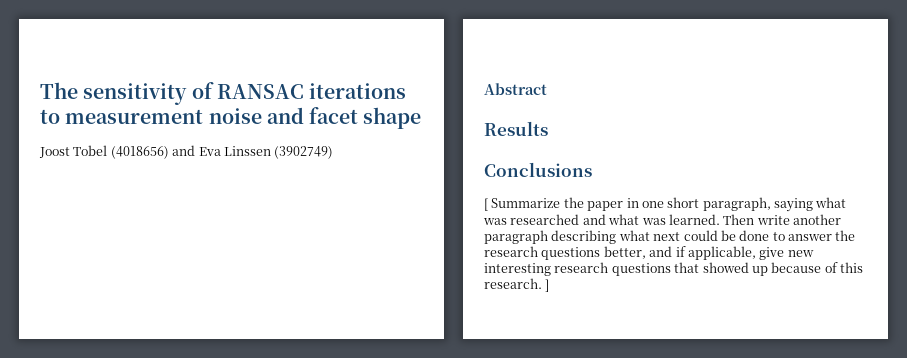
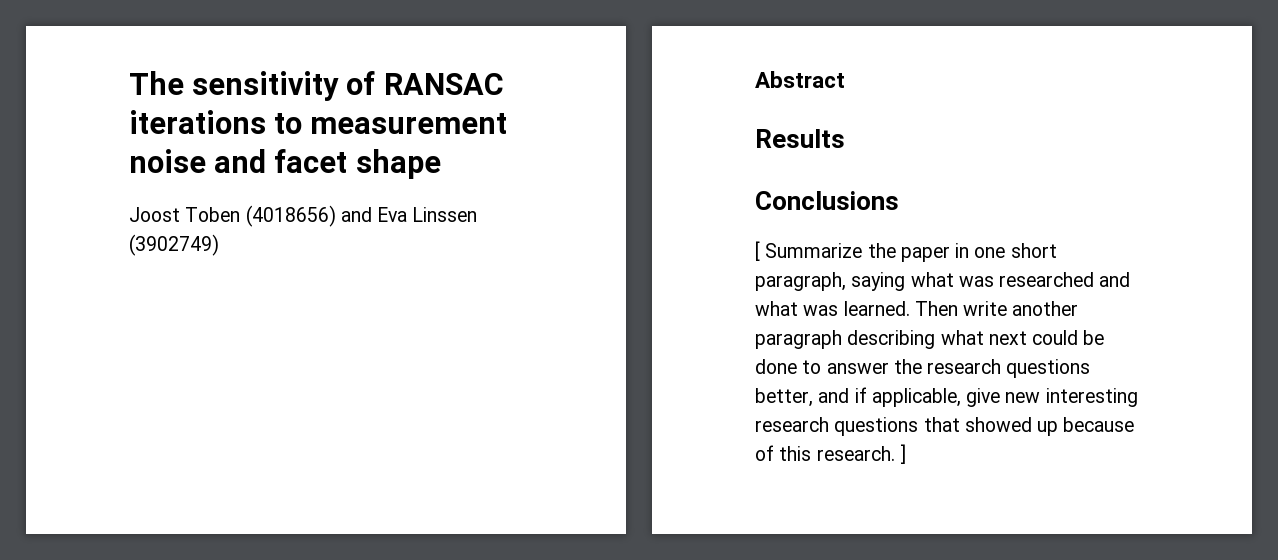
- Joost Tobel (4018656) and Eva Linssen (3902749)
+ Joost Toben (4018656) and Eva Linssen (3902749)

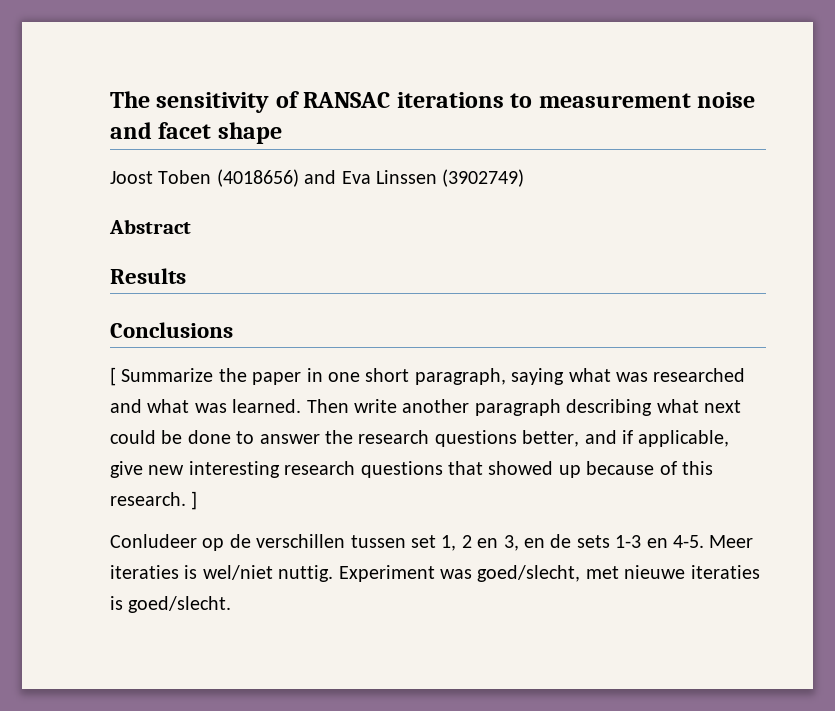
+ Conludeer op de verschillen tussen set 1, 2 en 3, en de sets 1-3 en 4-5. Meer iteraties is wel/niet nuttig. Experiment was goed/slecht, met nieuwe iteraties is goed/slecht.

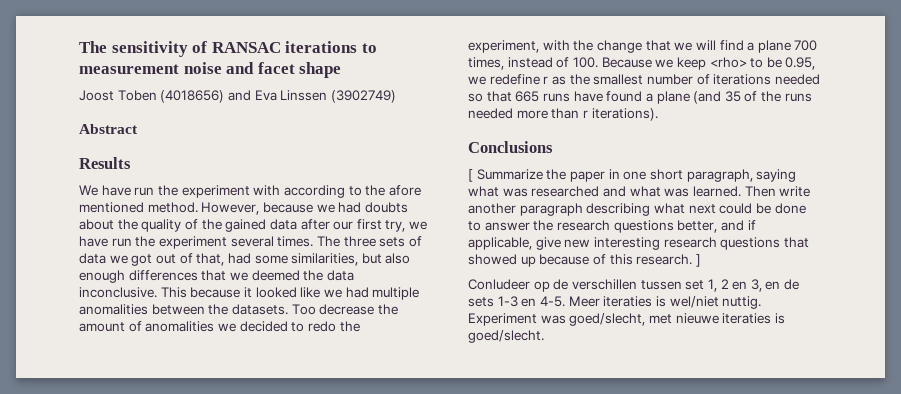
+ We have run the experiment with according to the afore mentioned method. However, because we had doubts about the quality of the gained data after our first try, we have run the experiment several times. The three sets of data we got out of that, had some similarities, but also enough differences that we deemed the data inconclusive. This because it looked like we had multiple anomalities between the datasets. Too decrease the amount of anomalities we decided to redo the experiment, with the change that we will find a plane 700 times, instead of 100. Because we keep <rho> to be 0.95, we redefine r as the smallest number of iterations needed so that 665 runs have found a plane (and 35 of the runs needed more than r iterations).

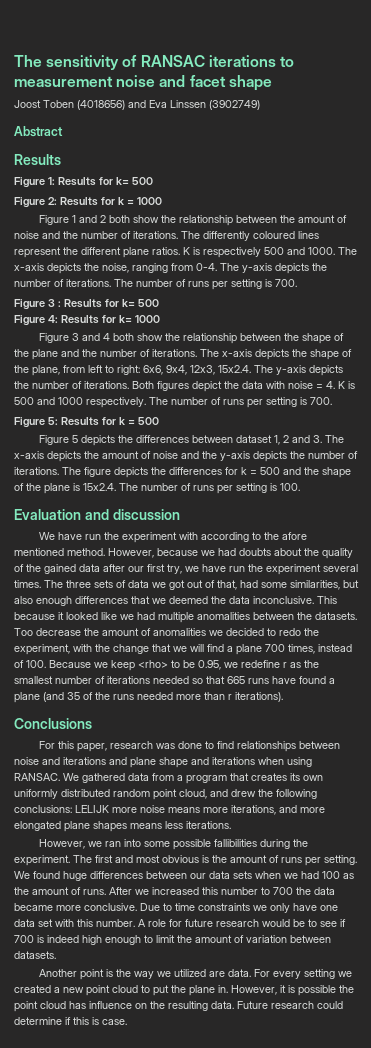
+ Figure 1: Results for k= 500
+ Figure 2: Results for k = 1000
+ Figure 1 and 2 both show the relationship between the amount of noise and the number of iterations. The differently coloured lines represent the different plane ratios. K is respectively 500 and 1000. The x-axis depicts the noise, ranging from 0-4. The y-axis depicts the number of iterations. The number of runs per setting is 700.
+ Figure 3 : Results for k= 500
+ Figure 4: Results for k= 1000
+ Figure 3 and 4 both show the relationship between the shape of the plane and the number of iterations. The x-axis depicts the shape of the plane, from left to right: 6x6, 9x4, 12x3, 15x2.4. The y-axis depicts the number of iterations. Both figures depict the data with noise = 4. K is 500 and 1000 respectively. The number of runs per setting is 700.
+ Figure 5: Results for k = 500
+ Figure 5 depicts the differences between dataset 1, 2 and 3. The x-axis depicts the amount of noise and the y-axis depicts the number of iterations. The figure depicts the differences for k = 500 and the shape of the plane is 15x2.4. The number of runs per setting is 100.
+ Evaluation and discussion
- [ Summarize the paper in one short paragraph, saying what was researched and what was learned. Then write another paragraph describing what next could be done to answer the research questions better, and if applicable, give new interesting research questions that showed up because of this research. ]
- Conludeer op de verschillen tussen set 1, 2 en 3, en de sets 1-3 en 4-5. Meer iteraties is wel/niet nuttig. Experiment was goed/slecht, met nieuwe iteraties is goed/slecht.
+ For this paper, research was done to find relationships between noise and iterations and plane shape and iterations when using RANSAC. We gathered data from a program that creates its own uniformly distributed random point cloud, and drew the following conclusions: LELIJK more noise means more iterations, and more elongated plane shapes means less iterations.
+ However, we ran into some possible fallibilities during the experiment. The first and most obvious is the amount of runs per setting. We found huge differences between our data sets when we had 100 as the amount of runs. After we increased this number to 700 the data became more conclusive. Due to time constraints we only have one data set with this number. A role for future research would be to see if 700 is indeed high enough to limit the amount of variation between datasets.
+ Another point is the way we utilized are data. For every setting we created a new point cloud to put the plane in. However, it is possible the point cloud has influence on the resulting data. Future research could determine if this is case.

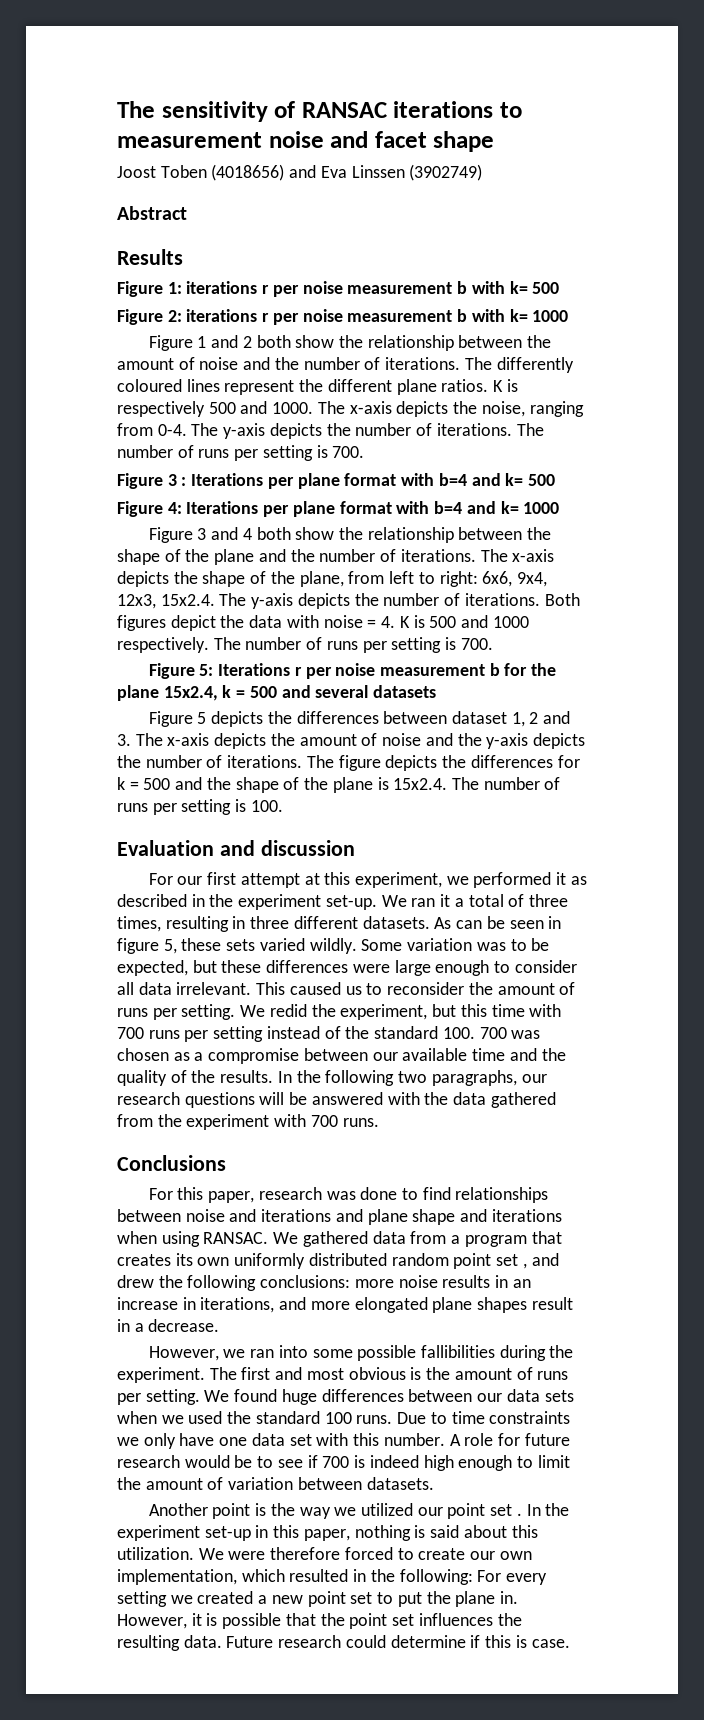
- Figure 1: Results for k= 500
- Figure 2: Results for k = 1000
+ Figure 1: iterations r per noise measurement b with k= 500
+ Figure 2: iterations r per noise measurement b with k= 1000
- Figure 3 : Results for k= 500
- Figure 4: Results for k= 1000
+ Figure 3 : Iterations per plane format with b=4 and k= 500
+ Figure 4: Iterations per plane format with b=4 and k= 1000
- Figure 5: Results for k = 500
+ Figure 5: Iterations r per noise measurement b for the plane 15x2.4, k = 500 and several datasets
- We have run the experiment with according to the afore mentioned method. However, because we had doubts about the quality of the gained data after our first try, we have run the experiment several times. The three sets of data we got out of that, had some similarities, but also enough differences that we deemed the data inconclusive. This because it looked like we had multiple anomalities between the datasets. Too decrease the amount of anomalities we decided to redo the experiment, with the change that we will find a plane 700 times, instead of 100. Because we keep <rho> to be 0.95, we redefine r as the smallest number of iterations needed so that 665 runs have found a plane (and 35 of the runs needed more than r iterations).
+ For our first attempt at this experiment, we performed it as described in the experiment set-up. We ran it a total of three times, resulting in three different datasets. As can be seen in figure 5, these sets varied wildly. Some variation was to be expected, but these differences were large enough to consider all data irrelevant. This caused us to reconsider the amount of runs per setting. We redid the experiment, but this time with 700 runs per setting instead of the standard 100. 700 was chosen as a compromise between our available time and the quality of the results. In the following two paragraphs, our research questions will be answered with the data gathered from the experiment with 700 runs.
- We gathered data from a program that creates its own uniformly distributed random point cloud, and drew the following conclusions: LELIJK more noise means more iterations, and more elongated plane shapes means less iterations.
+ We gathered data from a program that creates its own uniformly distributed random point set , and drew the following conclusions: more noise results in an increase in iterations, and more elongated plane shapes result in a decrease.
- We found huge differences between our data sets when we had 100 as the amount of runs. After we increased this number to 700 the data became more conclusive.
+ We found huge differences between our data sets when we used the standard 100 runs.
- Another point is the way we utilized are data. For every setting we created a new point cloud to put the plane in.
+ Another point is the way we utilized our point set . In the experiment set-up in this paper, nothing is said about this utilization. We were therefore forced to create our own implementation, which resulted in the following: For every setting we created a new point set to put the plane in.
- However, it is possible the point cloud has influence on the resulting data.
+ However, it is possible that the point set influences the resulting data.

